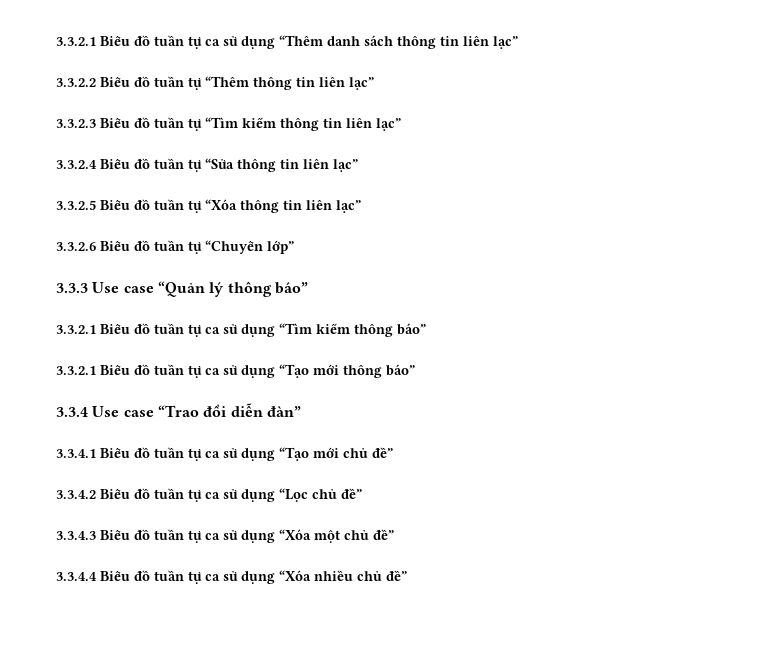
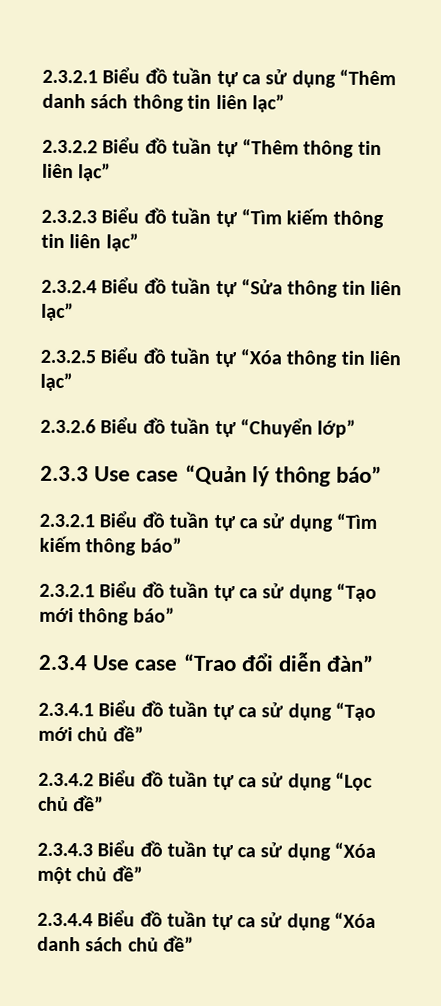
- 3.3.2.1 Biểu đồ tuần tự ca sử dụng “Thêm danh sách thông tin liên lạc”
+ 2.3.2.1 Biểu đồ tuần tự ca sử dụng “Thêm danh sách thông tin liên lạc”
- 3.3.2.2 Biểu đồ tuần tự “Thêm thông tin liên lạc”
+ 2.3.2.2 Biểu đồ tuần tự “Thêm thông tin liên lạc”
- 3.3.2.3 Biểu đồ tuần tự “Tìm kiếm thông tin liên lạc”
+ 2.3.2.3 Biểu đồ tuần tự “Tìm kiếm thông tin liên lạc”
- 3.3.2.4 Biểu đồ tuần tự “Sửa thông tin liên lạc”
+ 2.3.2.4 Biểu đồ tuần tự “Sửa thông tin liên lạc”
- 3.3.2.5 Biểu đồ tuần tự “Xóa thông tin liên lạc”
+ 2.3.2.5 Biểu đồ tuần tự “Xóa thông tin liên lạc”
- 3.3.2.6 Biểu đồ tuần tự “Chuyển lớp”
+ 2.3.2.6 Biểu đồ tuần tự “Chuyển lớp”
- 3.3.3 Use case “Quản lý thông báo”
+ 2.3.3 Use case “Quản lý thông báo”
- 3.3.2.1 Biểu đồ tuần tự ca sử dụng “Tìm kiếm thông báo”
+ 2.3.2.1 Biểu đồ tuần tự ca sử dụng “Tìm kiếm thông báo”
- 3.3.2.1 Biểu đồ tuần tự ca sử dụng “Tạo mới thông báo”
+ 2.3.2.1 Biểu đồ tuần tự ca sử dụng “Tạo mới thông báo”
- 3.3.4 Use case “Trao đổi diễn đàn”
+ 2.3.4 Use case “Trao đổi diễn đàn”
- 3.3.4.1 Biểu đồ tuần tự ca sử dụng “Tạo mới chủ đề”
+ 2.3.4.1 Biểu đồ tuần tự ca sử dụng “Tạo mới chủ đề”
- 3.3.4.2 Biểu đồ tuần tự ca sử dụng “Lọc chủ đề”
+ 2.3.4.2 Biểu đồ tuần tự ca sử dụng “Lọc chủ đề”
- 3.3.4.3 Biểu đồ tuần tự ca sử dụng “Xóa một chủ đề”
+ 2.3.4.3 Biểu đồ tuần tự ca sử dụng “Xóa một chủ đề”
- 3.3.4.4 Biểu đồ tuần tự ca sử dụng “Xóa nhiều chủ đề”
+ 2.3.4.4 Biểu đồ tuần tự ca sử dụng “Xóa danh sách chủ đề”

